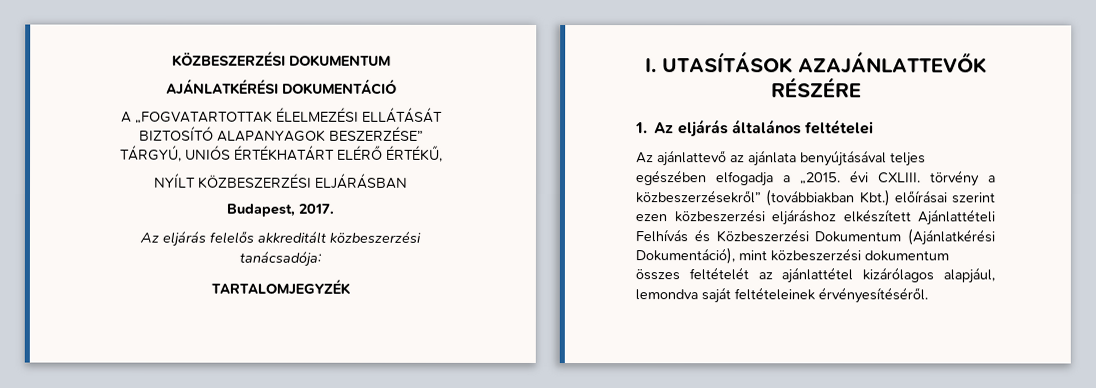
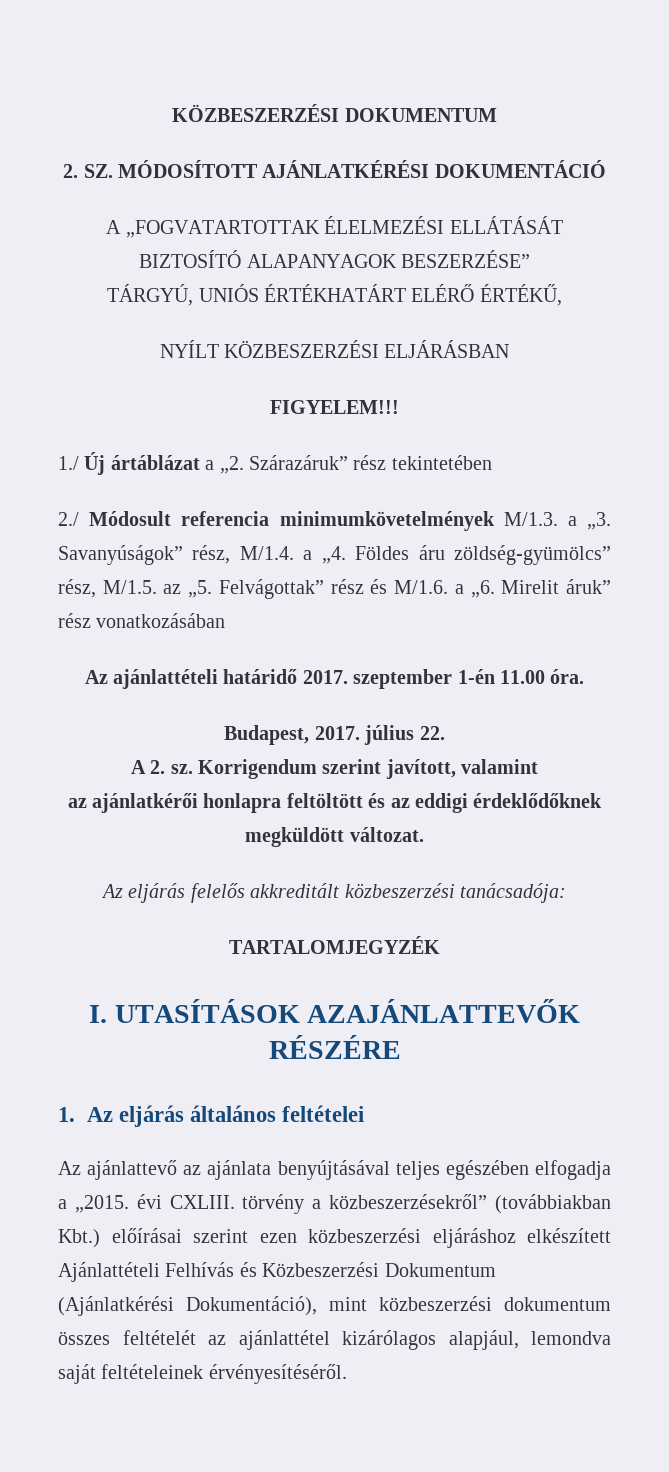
- AJÁNLATKÉRÉSI DOKUMENTÁCIÓ
+ 2. SZ. MÓDOSÍTOTT AJÁNLATKÉRÉSI DOKUMENTÁCIÓ
- Budapest, 2017.
+ FIGYELEM!!!
+ 1./ Új ártáblázat a „2. Szárazáruk” rész tekintetében
+ 2./ Módosult referencia minimumkövetelmények M/1.3. a „3. Savanyúságok” rész, M/1.4. a „4. Földes áru zöldség-gyümölcs” rész, M/1.5. az „5. Felvágottak” rész és M/1.6. a „6. Mirelit áruk” rész vonatkozásában
+ Az ajánlattételi határidő 2017. szeptember 1-én 11.00 óra.
+ Budapest, 2017. július 22.
+ A 2. sz. Korrigendum szerint javított, valamint
+ az ajánlatkérői honlapra feltöltött és az eddigi érdeklődőknek megküldött változat.

